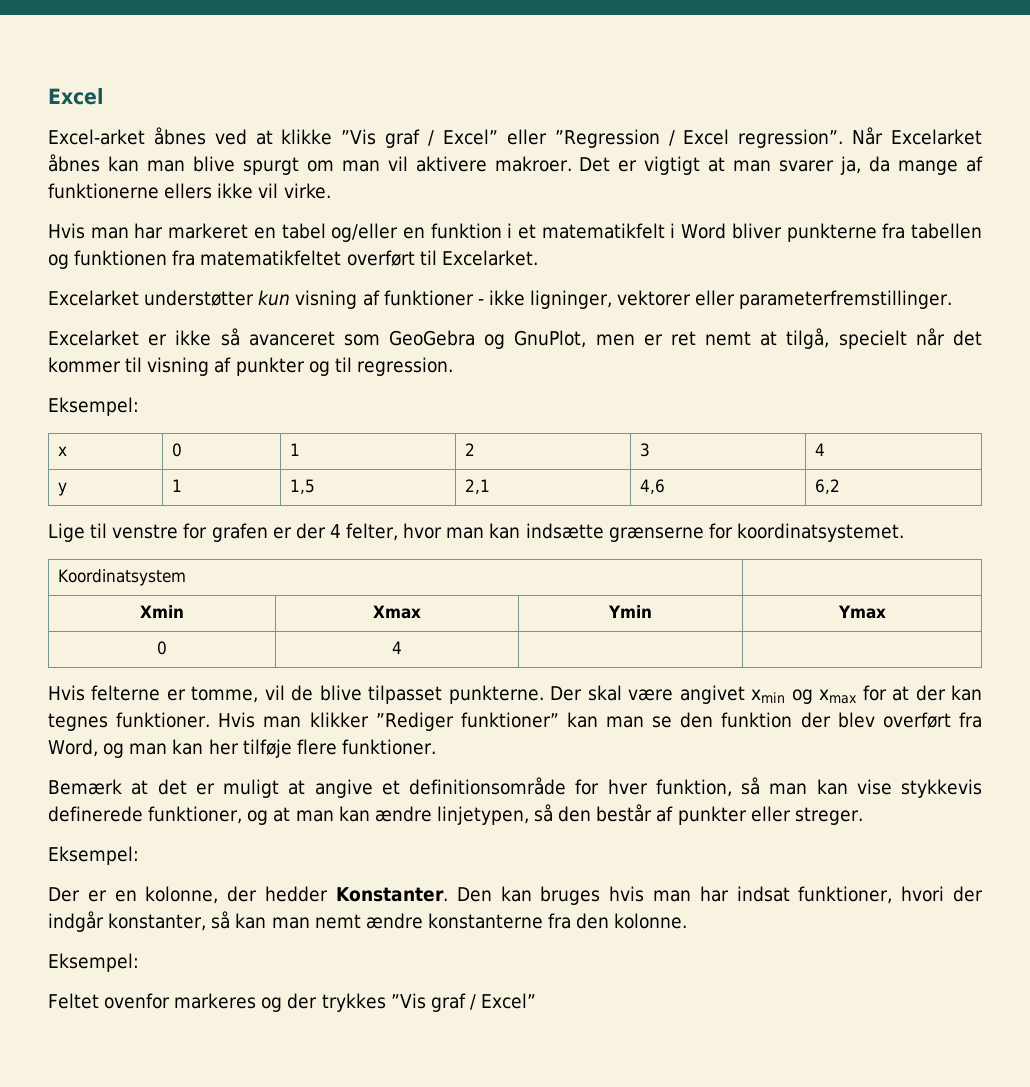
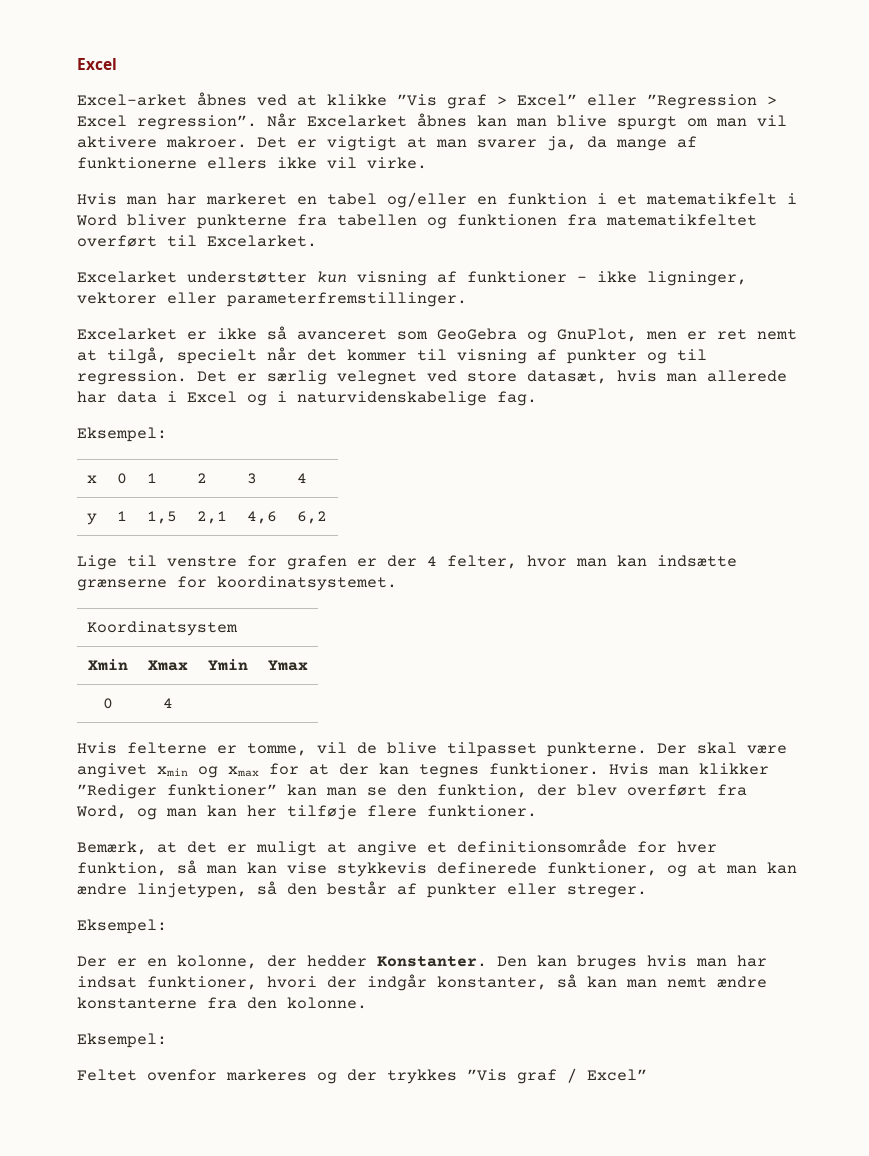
- Excel-arket åbnes ved at klikke ”Vis graf / Excel” eller ”Regression / Excel regression”.
+ Excel-arket åbnes ved at klikke ”Vis graf > Excel” eller ”Regression > Excel regression”.
+ Det er særlig velegnet ved store datasæt, hvis man allerede har data i Excel og i naturvidenskabelige fag.
- Hvis man klikker ”Rediger funktioner” kan man se den funktion der blev overført fra Word, og man kan her tilføje flere funktioner.
+ Hvis man klikker ”Rediger funktioner” kan man se den funktion, der blev overført fra Word, og man kan her tilføje flere funktioner.
- Bemærk at det er muligt at angive et definitionsområde for hver funktion, så man kan vise stykkevis definerede funktioner, og at man kan ændre linjetypen, så den består af punkter eller streger.
+ Bemærk, at det er muligt at angive et definitionsområde for hver funktion, så man kan vise stykkevis definerede funktioner, og at man kan ændre linjetypen, så den består af punkter eller streger.

